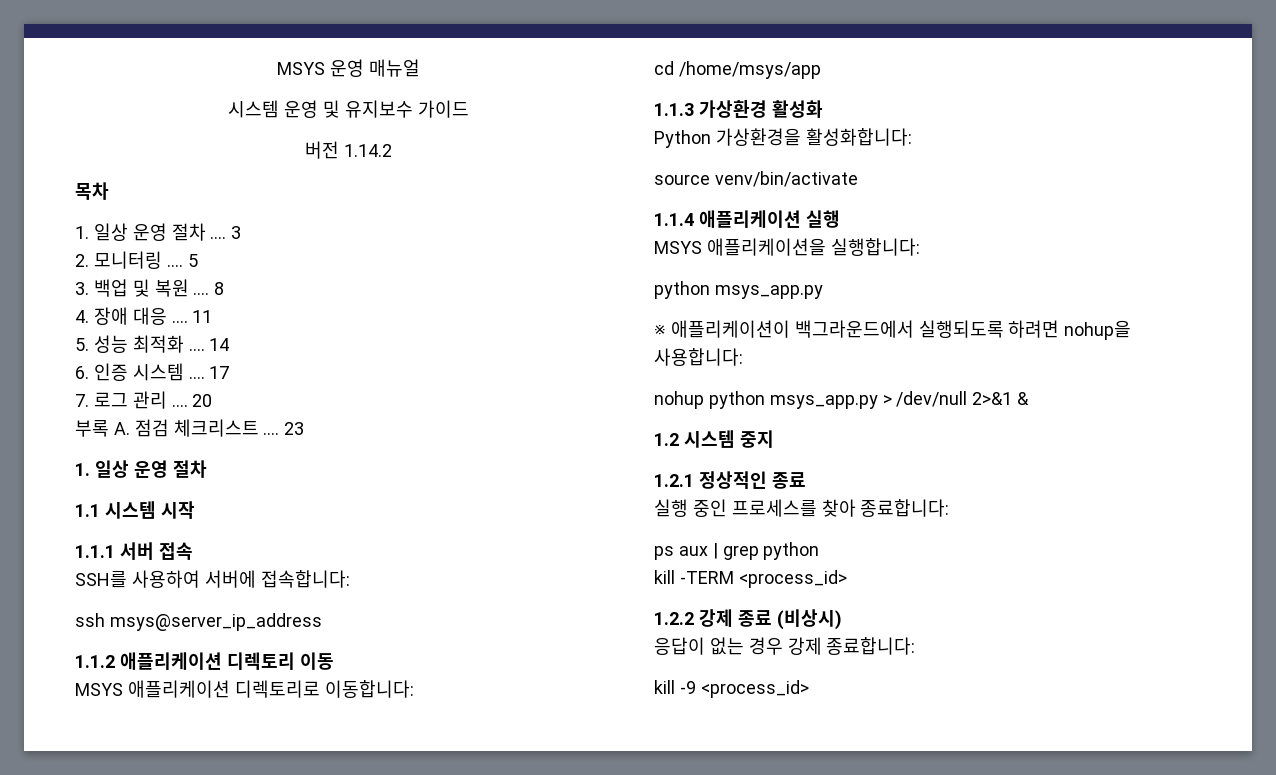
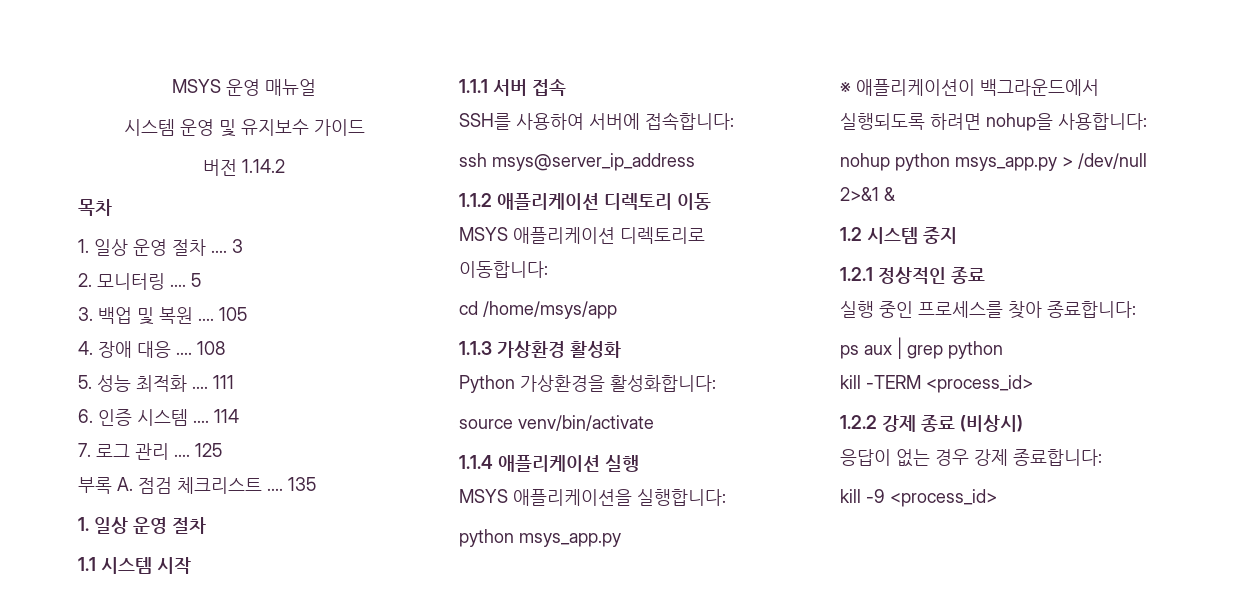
- 8
+ 105
- 11
+ 108
- 14
+ 111
- 17
+ 114
- 20
+ 125
- 23
+ 135

